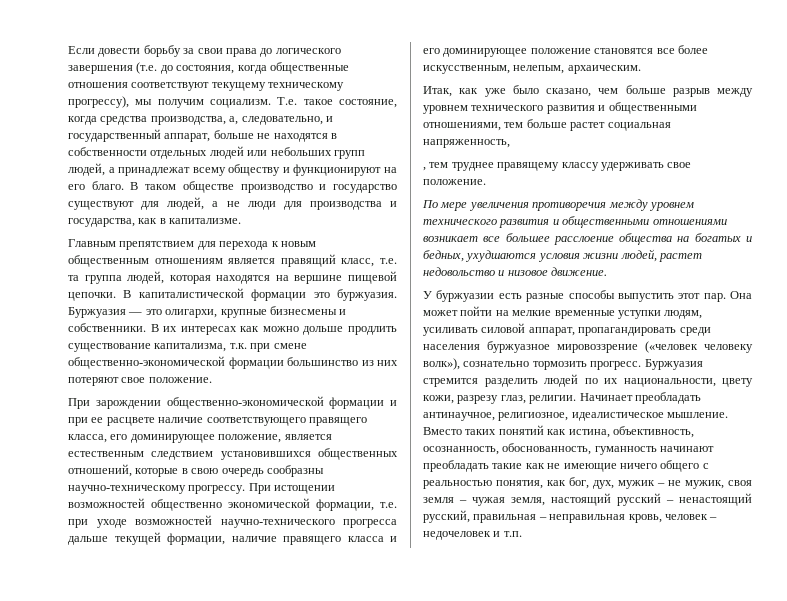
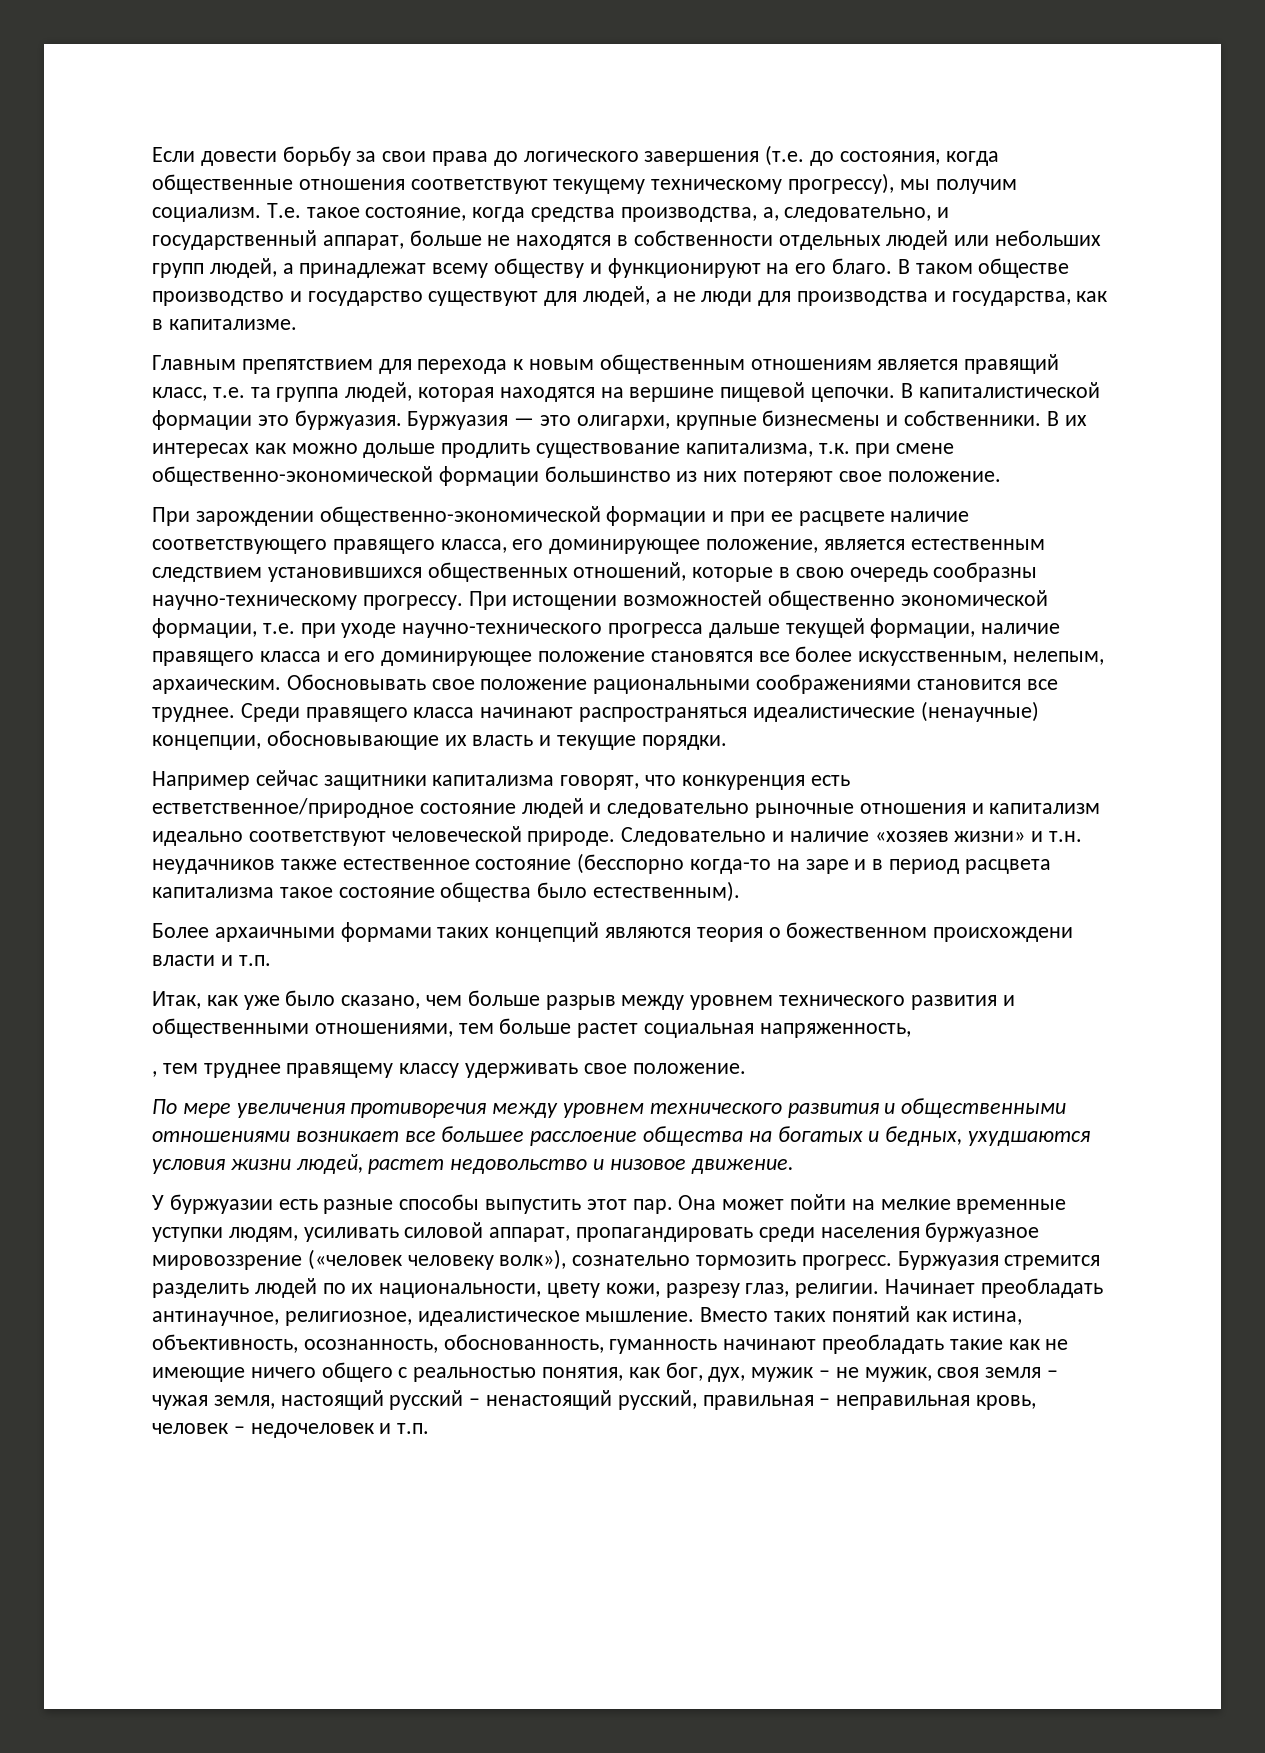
- При истощении возможностей общественно экономической формации, т.е. при уходе возможностей научно-технического прогресса дальше текущей формации, наличие правящего класса и его доминирующее положение становятся все более искусственным, нелепым, архаическим.
+ При истощении возможностей общественно экономической формации, т.е. при уходе научно-технического прогресса дальше текущей формации, наличие правящего класса и его доминирующее положение становятся все более искусственным, нелепым, архаическим. Обосновывать свое положение рациональными соображениями становится все труднее. Среди правящего класса начинают распространяться идеалистические (ненаучные) концепции, обосновывающие их власть и текущие порядки.
+ Например сейчас защитники капитализма говорят, что конкуренция есть естветственное/природное состояние людей и следовательно рыночные отношения и капитализм идеально соответствуют человеческой природе. Следовательно и наличие «хозяев жизни» и т.н. неудачников также естественное состояние (бесспорно когда-то на заре и в период расцвета капитализма такое состояние общества было естественным).
+ Более архаичными формами таких концепций являются теория о божественном происхождени власти и т.п.

